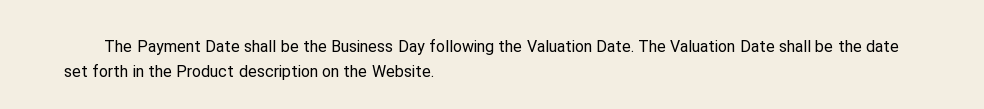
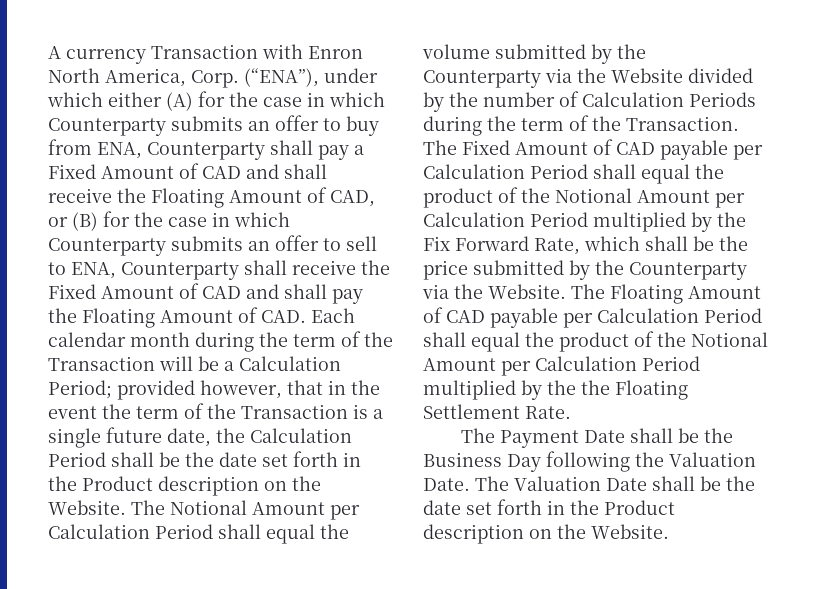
+ A currency Transaction with Enron North America, Corp. (“ENA”), under which either (A) for the case in which Counterparty submits an offer to buy from ENA, Counterparty shall pay a Fixed Amount of CAD and shall receive the Floating Amount of CAD, or (B) for the case in which Counterparty submits an offer to sell to ENA, Counterparty shall receive the Fixed Amount of CAD and shall pay the Floating Amount of CAD. Each calendar month during the term of the Transaction will be a Calculation Period; provided however, that in the event the term of the Transaction is a single future date, the Calculation Period shall be the date set forth in the Product description on the Website. The Notional Amount per Calculation Period shall equal the volume submitted by the Counterparty via the Website divided by the number of Calculation Periods during the term of the Transaction. The Fixed Amount of CAD payable per Calculation Period shall equal the product of the Notional Amount per Calculation Period multiplied by the Fix Forward Rate, which shall be the price submitted by the Counterparty via the Website. The Floating Amount of CAD payable per Calculation Period shall equal the product of the Notional Amount per Calculation Period multiplied by the the Floating Settlement Rate.

